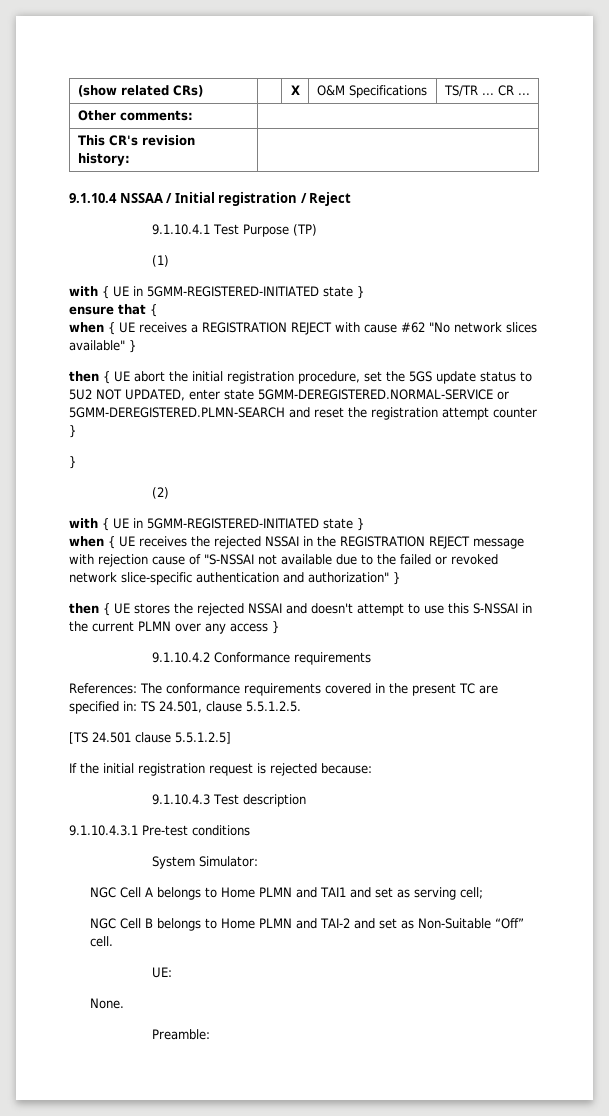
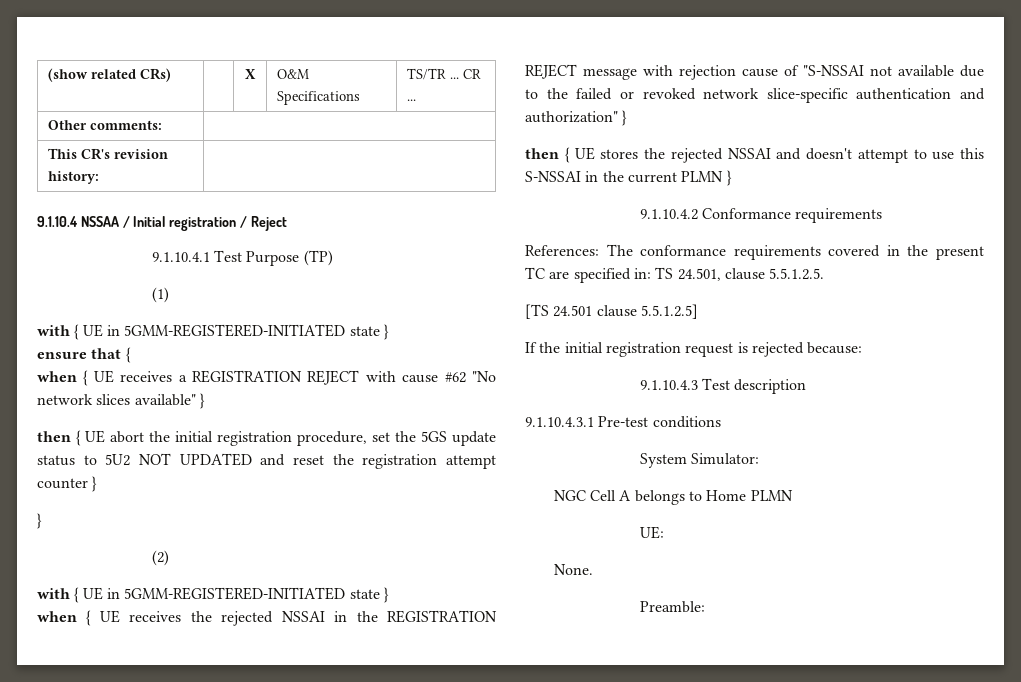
- then { UE abort the initial registration procedure, set the 5GS update status to 5U2 NOT UPDATED, enter state 5GMM-DEREGISTERED.NORMAL-SERVICE or 5GMM-DEREGISTERED.PLMN-SEARCH and reset the registration attempt counter }
+ then { UE abort the initial registration procedure, set the 5GS update status to 5U2 NOT UPDATED and reset the registration attempt counter }
- then { UE stores the rejected NSSAI and doesn't attempt to use this S-NSSAI in the current PLMN over any access }
+ then { UE stores the rejected NSSAI and doesn't attempt to use this S-NSSAI in the current PLMN }
- NGC Cell A belongs to Home PLMN and TAI1 and set as serving cell;
- NGC Cell B belongs to Home PLMN and TAI-2 and set as Non-Suitable “Off” cell.
+ NGC Cell A belongs to Home PLMN

